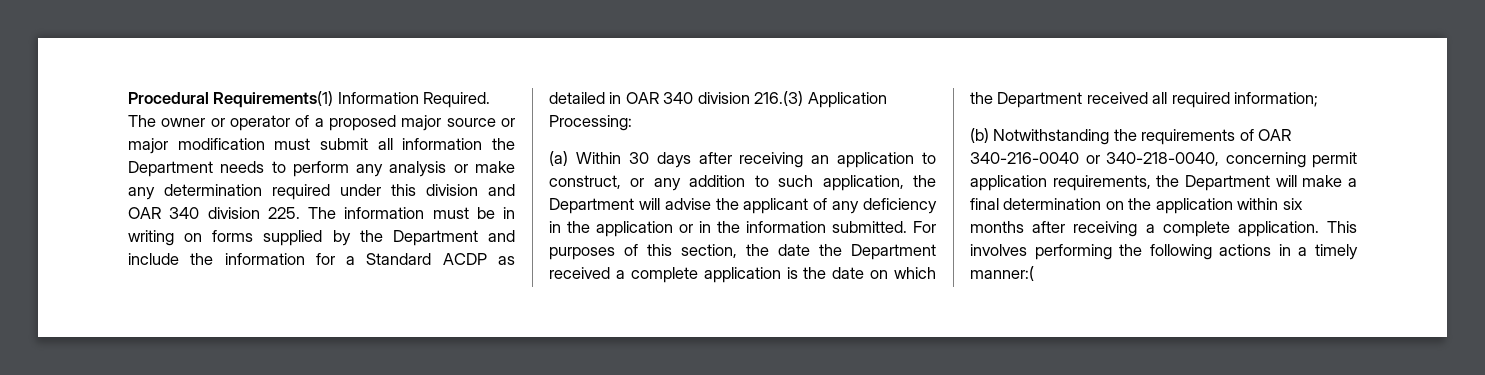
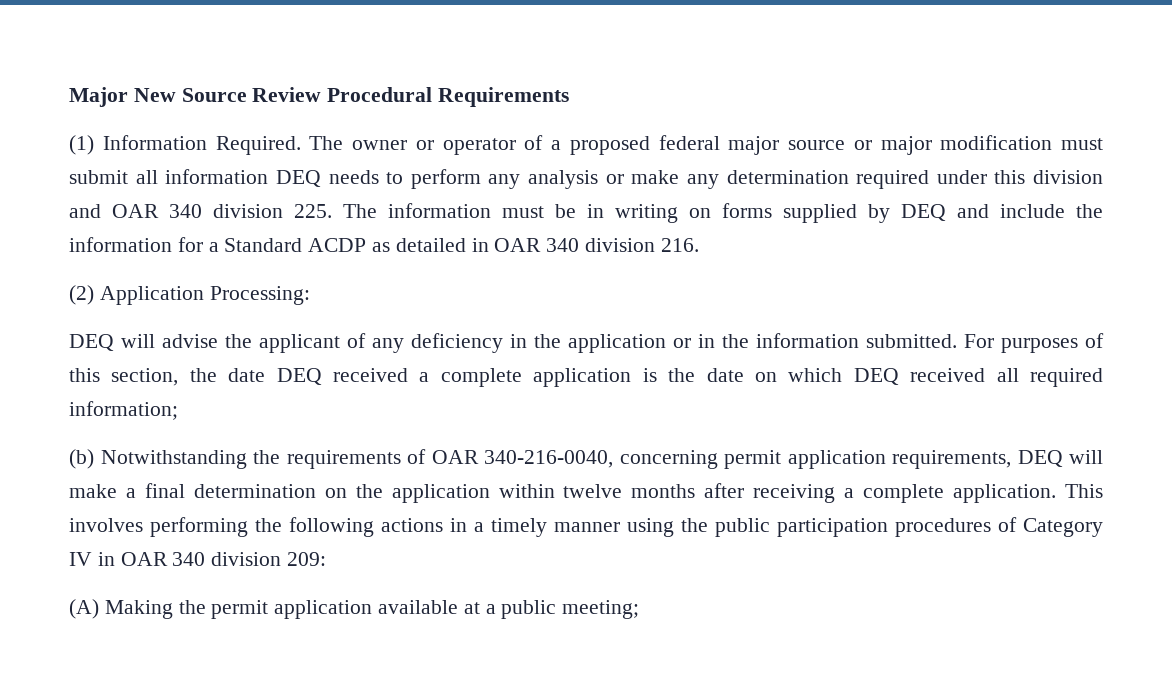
- Procedural Requirements(1) Information Required.
+ Major New Source Review Procedural Requirements
+ (1) Information Required.
- The owner or operator of a proposed major source or major modification must submit all information the Department needs to perform any analysis or make any determination required under this division and OAR 340 division 225. The information must be in writing on forms supplied by the Department and include the information for a Standard ACDP as detailed in OAR 340 division 216.(3) Application Processing:
+ The owner or operator of a proposed federal major source or major modification must submit all information DEQ needs to perform any analysis or make any determination required under this division and OAR 340 division 225. The information must be in writing on forms supplied by DEQ and include the information for a Standard ACDP as detailed in OAR 340 division 216.
+ (2) Application Processing:
- (a) Within 30 days after receiving an application to construct, or any addition to such application, the Department will advise the applicant of any deficiency in the application or in the information submitted.
+ DEQ will advise the applicant of any deficiency in the application or in the information submitted.
- For purposes of this section, the date the Department received a complete application is the date on which the Department received all required information;
+ For purposes of this section, the date DEQ received a complete application is the date on which DEQ received all required information;
- (b) Notwithstanding the requirements of OAR 340-216-0040 or 340-218-0040, concerning permit application requirements, the Department will make a final determination on the application within six months after receiving a complete application.
+ (b) Notwithstanding the requirements of OAR 340-216-0040, concerning permit application requirements, DEQ will make a final determination on the application within twelve months after receiving a complete application.
- This involves performing the following actions in a timely manner:(
+ This involves performing the following actions in a timely manner using the public participation procedures of Category IV in OAR 340 division 209:
+ (A) Making the permit application available at a public meeting;

